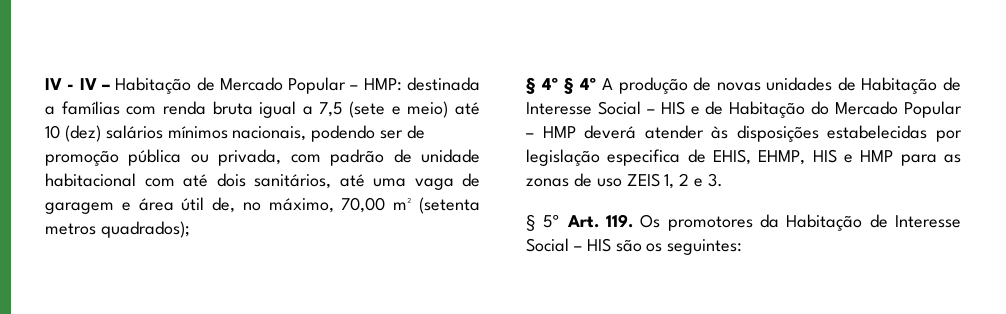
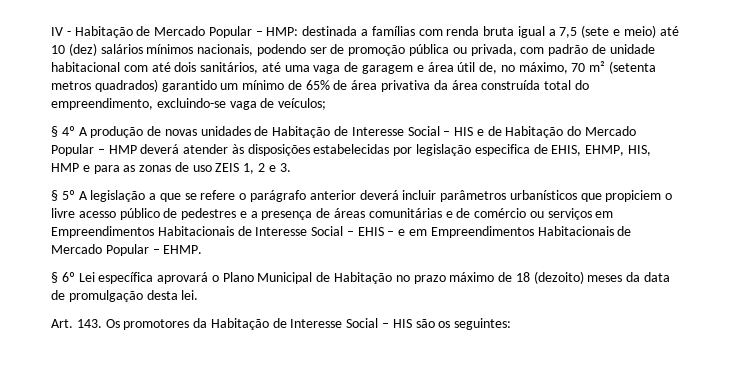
- IV - IV – Habitação de Mercado Popular – HMP:
+ IV - Habitação de Mercado Popular – HMP:
- destinada a famílias com renda bruta igual a 7,5 (sete e meio) até 10 (dez) salários mínimos nacionais, podendo ser de promoção pública ou privada, com padrão de unidade habitacional com até dois sanitários, até uma vaga de garagem e área útil de, no máximo, 70,00 m² (setenta metros quadrados);
- § 4º § 4º A produção de novas unidades de Habitação de Interesse Social – HIS e de Habitação do Mercado Popular – HMP deverá atender às disposições estabelecidas por legislação especifica de EHIS, EHMP, HIS e HMP para as zonas de uso ZEIS 1, 2 e 3.
+ destinada a famílias com renda bruta igual a 7,5 (sete e meio) até 10 (dez) salários mínimos nacionais, podendo ser de promoção pública ou privada, com padrão de unidade habitacional com até dois sanitários, até uma vaga de garagem e área útil de, no máximo, 70 m² (setenta metros quadrados) garantido um mínimo de 65% de área privativa da área construída total do empreendimento, excluindo-se vaga de veículos;
+ § 4º A produção de novas unidades de Habitação de Interesse Social – HIS e de Habitação do Mercado Popular – HMP deverá atender às disposições estabelecidas por legislação especifica de EHIS, EHMP, HIS, HMP e para as zonas de uso ZEIS 1, 2 e 3.
- § 5º Art. 119. Os promotores da Habitação de Interesse Social – HIS são os seguintes:
+ § 5º A legislação a que se refere o parágrafo anterior deverá incluir parâmetros urbanísticos que propiciem o livre acesso público de pedestres e a presença de áreas comunitárias e de comércio ou serviços em Empreendimentos Habitacionais de Interesse Social – EHIS – e em Empreendimentos Habitacionais de Mercado Popular – EHMP.
+ § 6º Lei específica aprovará o Plano Municipal de Habitação no prazo máximo de 18 (dezoito) meses da data de promulgação desta lei.
+ Art. 143. Os promotores da Habitação de Interesse Social – HIS são os seguintes:

